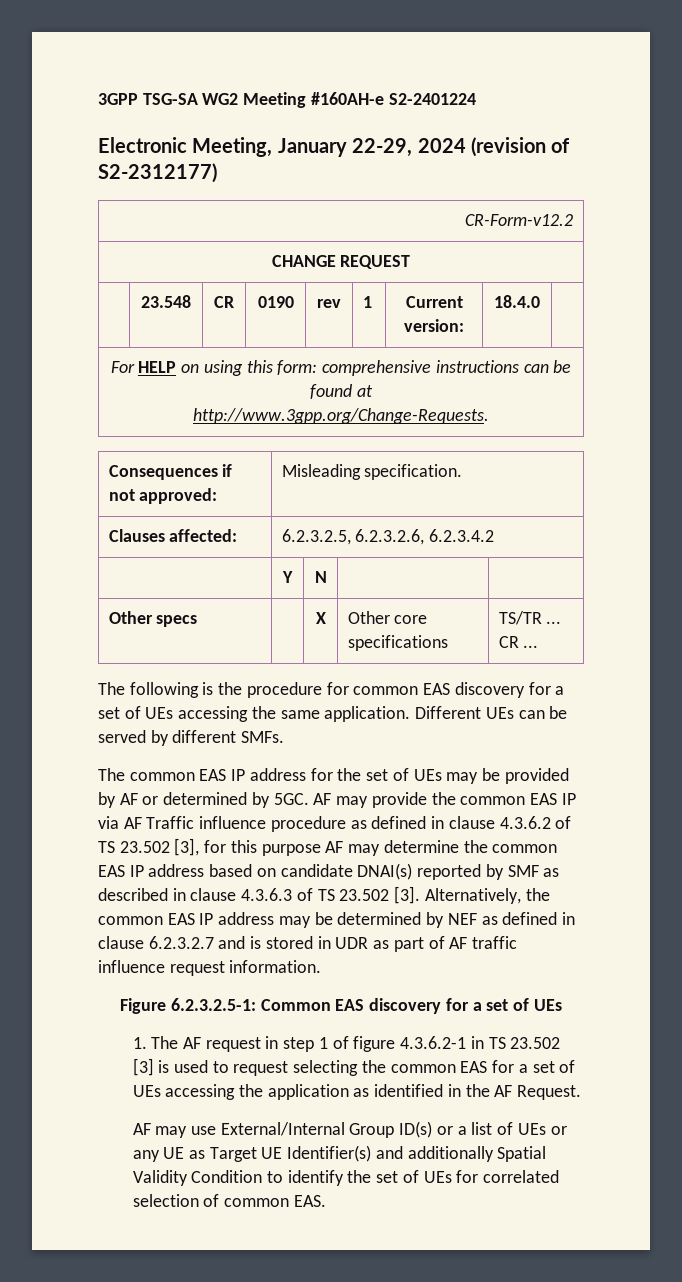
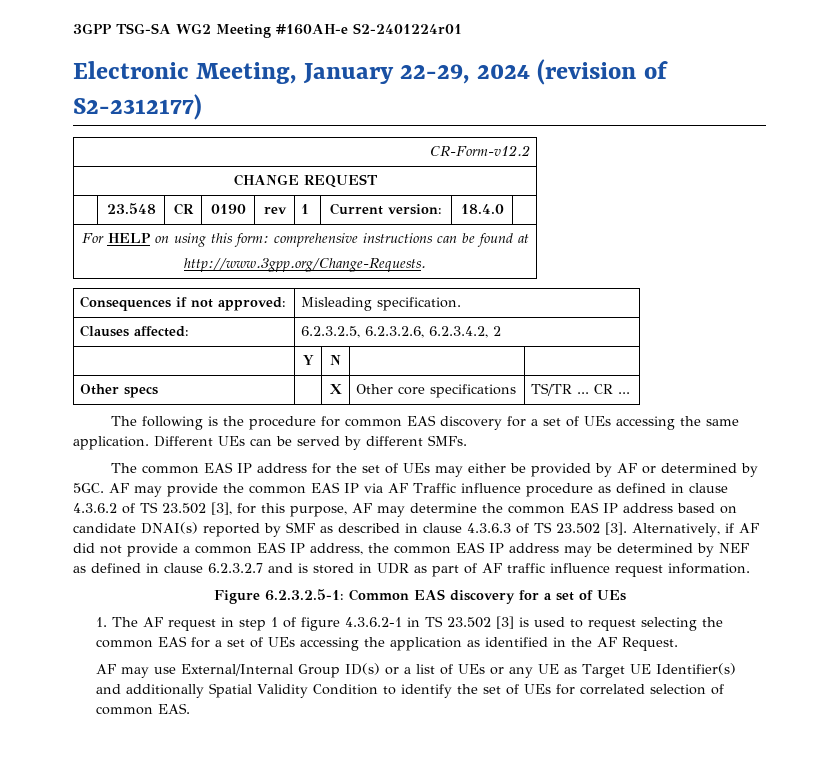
- 3GPP TSG-SA WG2 Meeting #160AH-e S2-2401224
+ 3GPP TSG-SA WG2 Meeting #160AH-e S2-2401224r01
- Clauses affected: | 6.2.3.2.5, 6.2.3.2.6, 6.2.3.4.2
+ Clauses affected: | 6.2.3.2.5, 6.2.3.2.6, 6.2.3.4.2, 2
- The common EAS IP address for the set of UEs may be provided by AF or determined by 5GC.
+ The common EAS IP address for the set of UEs may either be provided by AF or determined by 5GC.
- AF may provide the common EAS IP via AF Traffic influence procedure as defined in clause 4.3.6.2 of TS 23.502 [3], for this purpose AF may determine the common EAS IP address based on candidate DNAI(s) reported by SMF as described in clause 4.3.6.3 of TS 23.502 [3].
+ AF may provide the common EAS IP via AF Traffic influence procedure as defined in clause 4.3.6.2 of TS 23.502 [3], for this purpose, AF may determine the common EAS IP address based on candidate DNAI(s) reported by SMF as described in clause 4.3.6.3 of TS 23.502 [3].
- Alternatively, the common EAS IP address may be determined by NEF as defined in clause 6.2.3.2.7 and is stored in UDR as part of AF traffic influence request information.
+ Alternatively, if AF did not provide a common EAS IP address, the common EAS IP address may be determined by NEF as defined in clause 6.2.3.2.7 and is stored in UDR as part of AF traffic influence request information.

